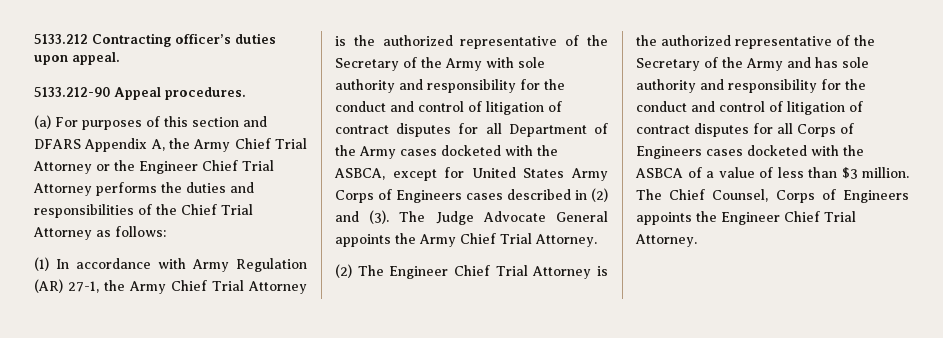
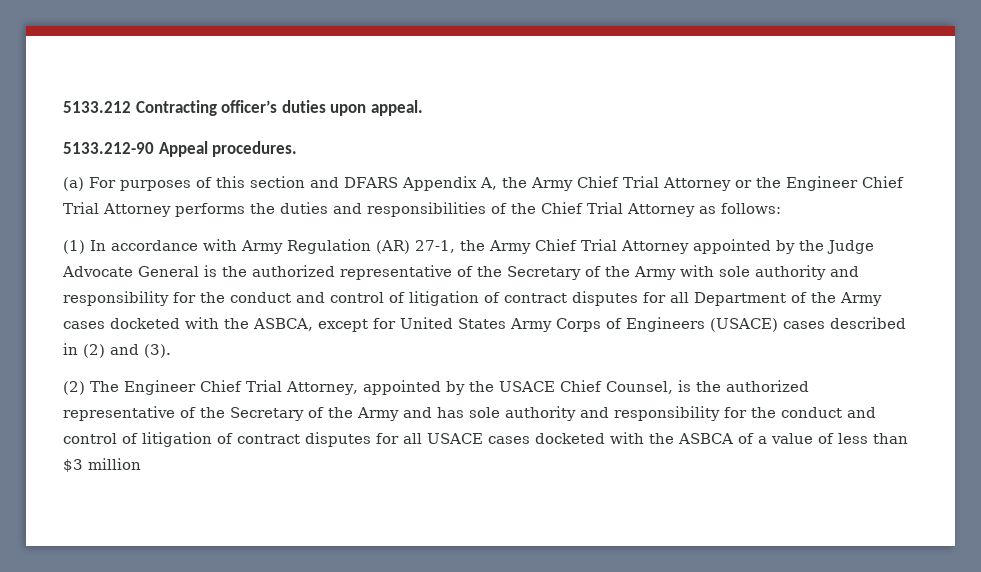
- (1) In accordance with Army Regulation (AR) 27-1, the Army Chief Trial Attorney is the authorized representative of the Secretary of the Army with sole authority and responsibility for the conduct and control of litigation of contract disputes for all Department of the Army cases docketed with the ASBCA, except for United States Army Corps of Engineers cases described in (2) and (3). The Judge Advocate General appoints the Army Chief Trial Attorney.
+ (1) In accordance with Army Regulation (AR) 27-1, the Army Chief Trial Attorney appointed by the Judge Advocate General is the authorized representative of the Secretary of the Army with sole authority and responsibility for the conduct and control of litigation of contract disputes for all Department of the Army cases docketed with the ASBCA, except for United States Army Corps of Engineers (USACE) cases described in (2) and (3).
- (2) The Engineer Chief Trial Attorney is the authorized representative of the Secretary of the Army and has sole authority and responsibility for the conduct and control of litigation of contract disputes for all Corps of Engineers cases docketed with the ASBCA of a value of less than $3 million. The Chief Counsel, Corps of Engineers appoints the Engineer Chief Trial Attorney.
+ (2) The Engineer Chief Trial Attorney, appointed by the USACE Chief Counsel, is the authorized representative of the Secretary of the Army and has sole authority and responsibility for the conduct and control of litigation of contract disputes for all USACE cases docketed with the ASBCA of a value of less than $3 million

